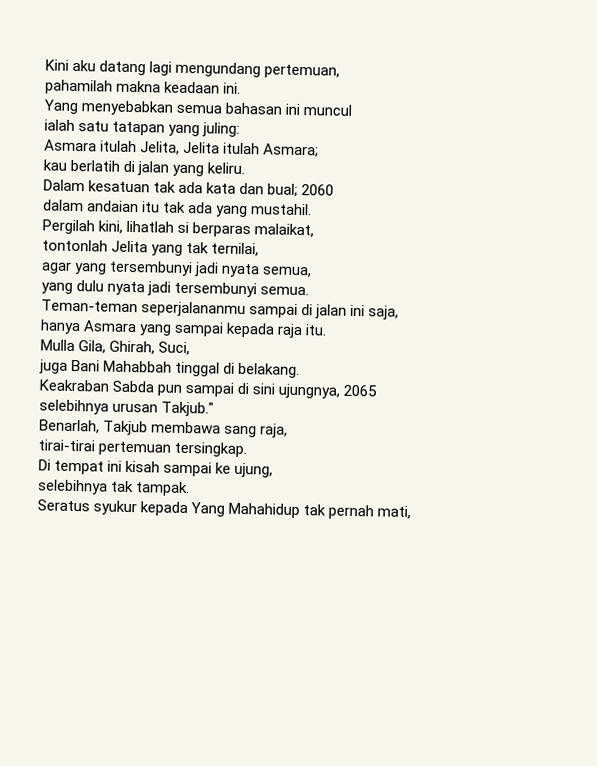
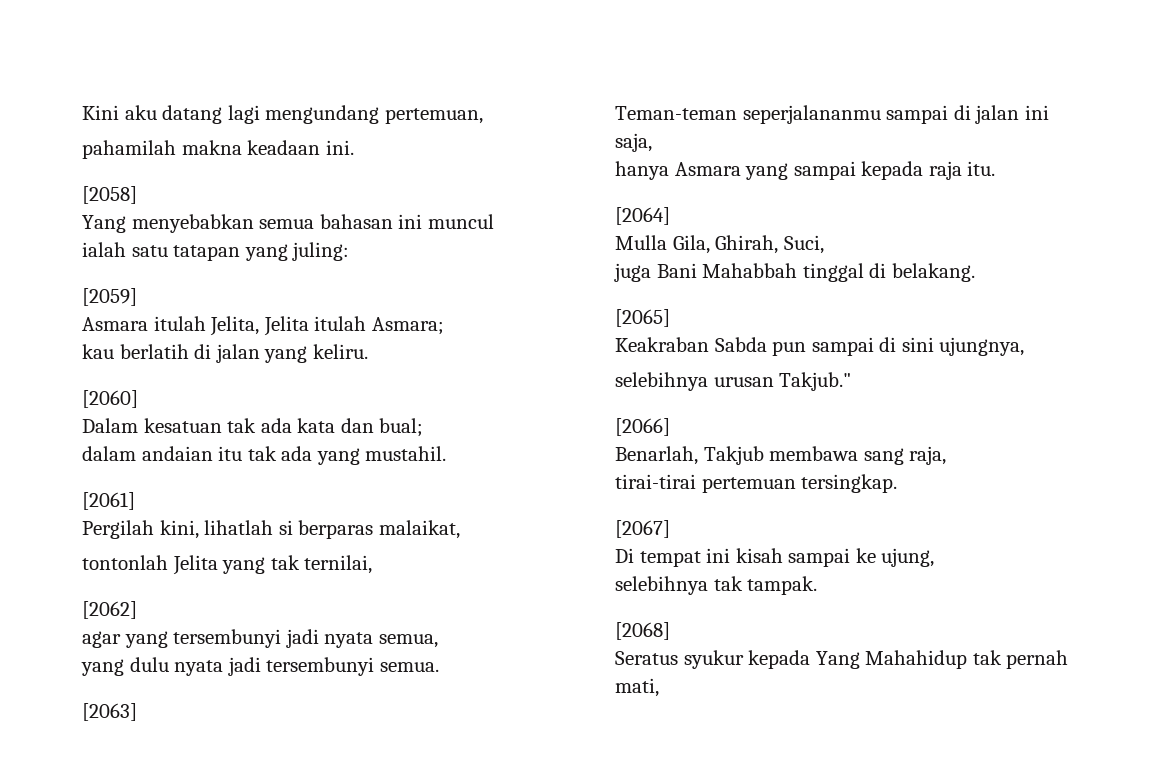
+ [2058]
+ [2059]
+ [2060]
- Dalam kesatuan tak ada kata dan bual; 2060
+ Dalam kesatuan tak ada kata dan bual;
+ [2061]
+ [2062]
+ [2063]
+ [2064]
+ [2065]
- Keakraban Sabda pun sampai di sini ujungnya, 2065
+ Keakraban Sabda pun sampai di sini ujungnya,
+ [2066]
+ [2067]
+ [2068]

